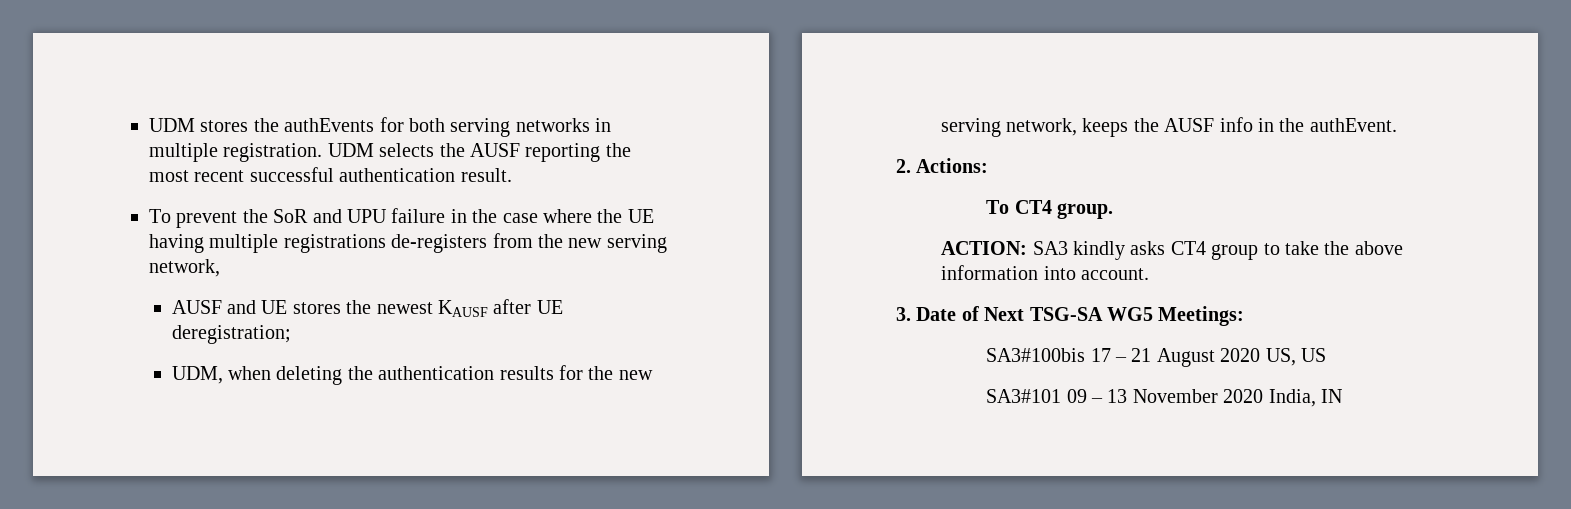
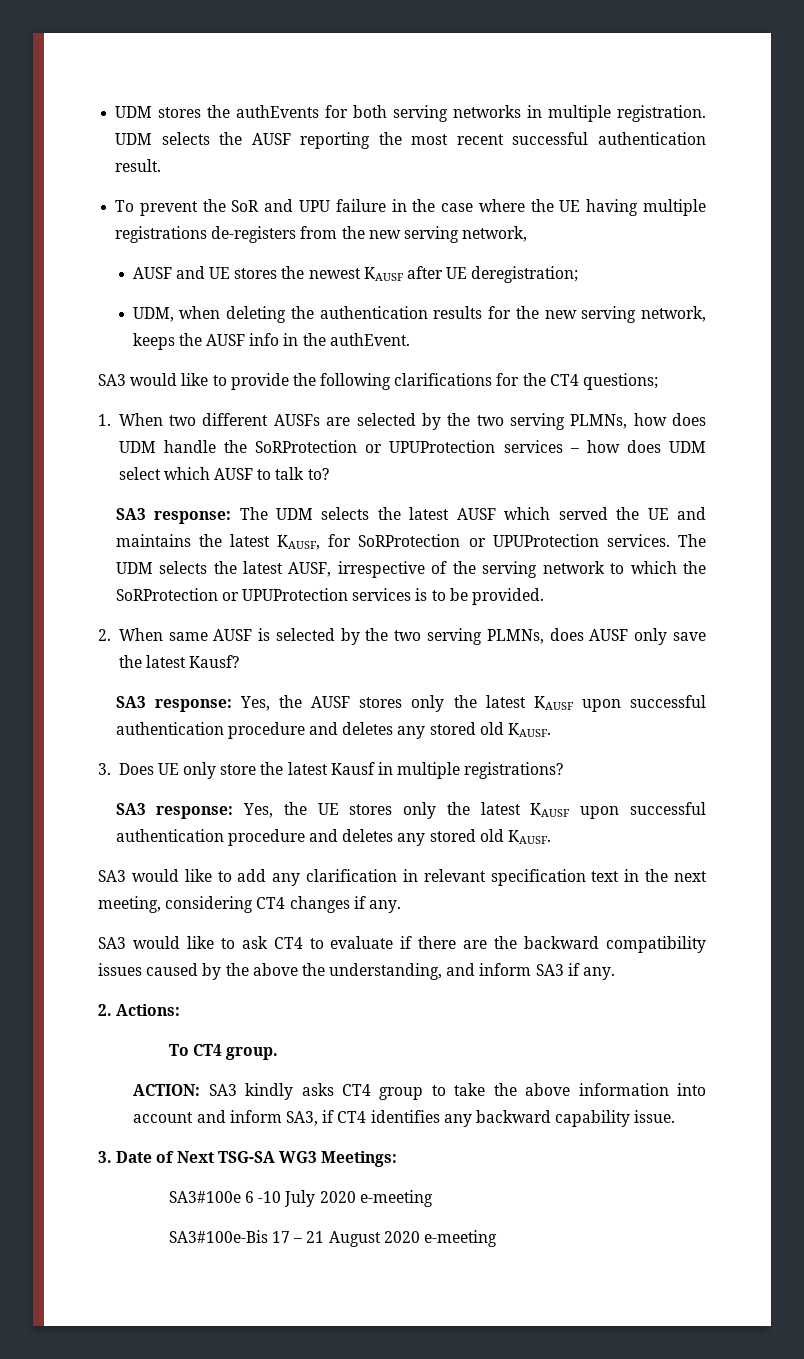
+ SA3 would like to provide the following clarifications for the CT4 questions;
+ 1. When two different AUSFs are selected by the two serving PLMNs, how does UDM handle the SoRProtection or UPUProtection services – how does UDM select which AUSF to talk to?
+ SA3 response: The UDM selects the latest AUSF which served the UE and maintains the latest KAUSF, for SoRProtection or UPUProtection services. The UDM selects the latest AUSF, irrespective of the serving network to which the SoRProtection or UPUProtection services is to be provided.
+ 2. When same AUSF is selected by the two serving PLMNs, does AUSF only save the latest Kausf?
+ SA3 response: Yes, the AUSF stores only the latest KAUSF upon successful authentication procedure and deletes any stored old KAUSF.
+ 3. Does UE only store the latest Kausf in multiple registrations?
+ SA3 response: Yes, the UE stores only the latest KAUSF upon successful authentication procedure and deletes any stored old KAUSF.
+ SA3 would like to add any clarification in relevant specification text in the next meeting, considering CT4 changes if any.
+ SA3 would like to ask CT4 to evaluate if there are the backward compatibility issues caused by the above the understanding, and inform SA3 if any.
- ACTION: SA3 kindly asks CT4 group to take the above information into account.
+ ACTION: SA3 kindly asks CT4 group to take the above information into account and inform SA3, if CT4 identifies any backward capability issue.
- 3. Date of Next TSG-SA WG5 Meetings:
+ 3. Date of Next TSG-SA WG3 Meetings:
- SA3#100bis 17 – 21 August 2020 US, US
- SA3#101 09 – 13 November 2020 India, IN
+ SA3#100e 6 -10 July 2020 e-meeting
+ SA3#100e-Bis 17 – 21 August 2020 e-meeting

